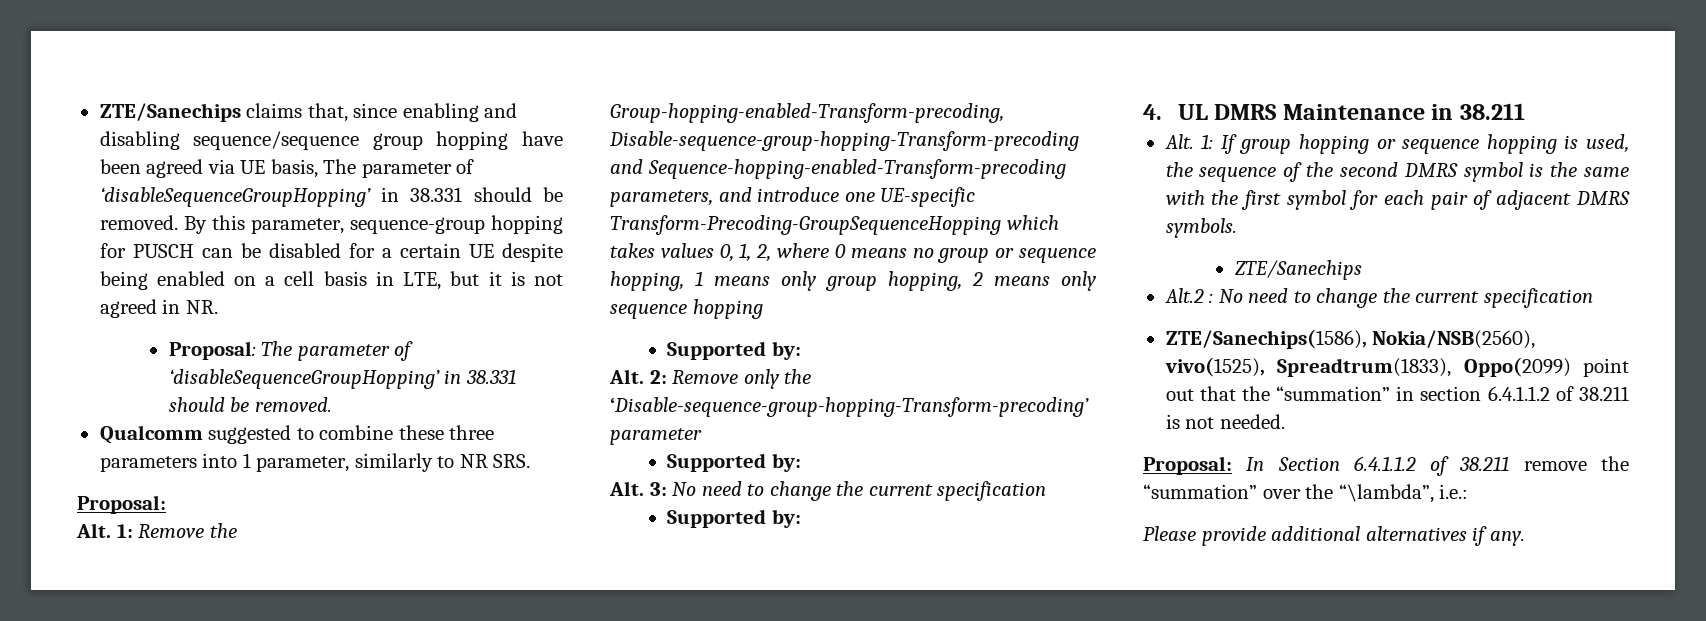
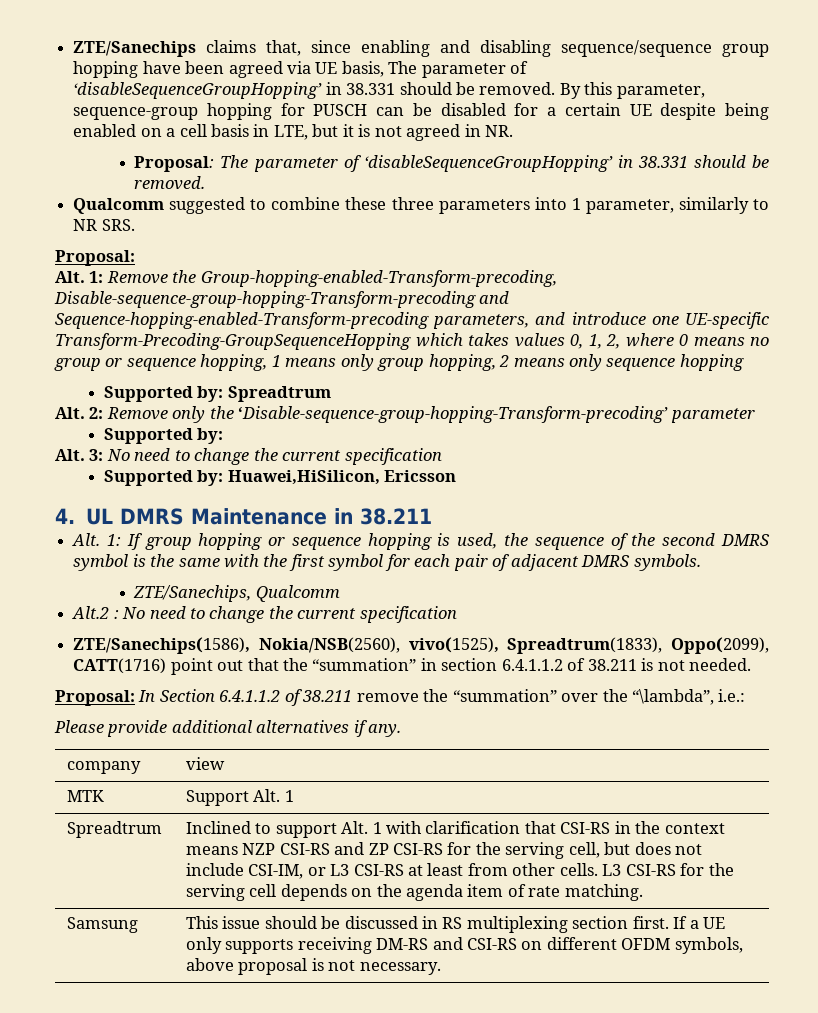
  Alt. 1: Remove the Group-hopping-enabled-Transform-precoding, Disable-sequence-group-hopping-Transform-precoding and Sequence-hopping-enabled-Transform-precoding parameters, and introduce one UE-specific Transform-Precoding-GroupSequenceHopping which takes values 0, 1, 2, where 0 means no group or sequence hopping, 1 means only group hopping, 2 means only sequence hopping
- Supported by:
+ Supported by: Spreadtrum
  Alt. 3: No need to change the current specification
- Supported by:
+ Supported by: Huawei,HiSilicon, Ericsson
  Alt. 1: If group hopping or sequence hopping is used, the sequence of the second DMRS symbol is the same with the first symbol for each pair of adjacent DMRS symbols.
- ZTE/Sanechips
+ ZTE/Sanechips, Qualcomm
- ZTE/Sanechips(1586), Nokia/NSB(2560), vivo(1525), Spreadtrum(1833), Oppo(2099) point out that the “summation” in section 6.4.1.1.2 of 38.211 is not needed.
+ ZTE/Sanechips(1586), Nokia/NSB(2560), vivo(1525), Spreadtrum(1833), Oppo(2099), CATT(1716) point out that the “summation” in section 6.4.1.1.2 of 38.211 is not needed.
+ company | view
+ MTK | Support Alt. 1
+ Spreadtrum | Inclined to support Alt. 1 with clarification that CSI-RS in the context means NZP CSI-RS and ZP CSI-RS for the serving cell, but does not include CSI-IM, or L3 CSI-RS at least from other cells. L3 CSI-RS for the serving cell depends on the agenda item of rate matching.
+ Samsung | This issue should be discussed in RS multiplexing section first. If a UE only supports receiving DM-RS and CSI-RS on different OFDM symbols, above proposal is not necessary.

